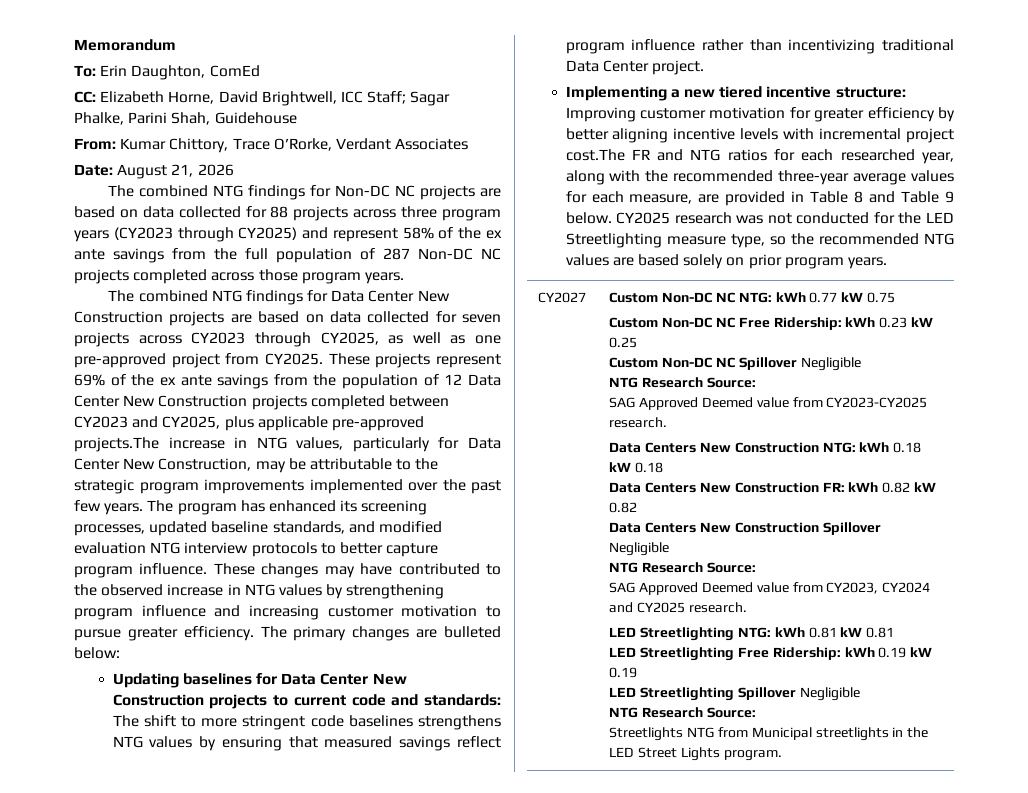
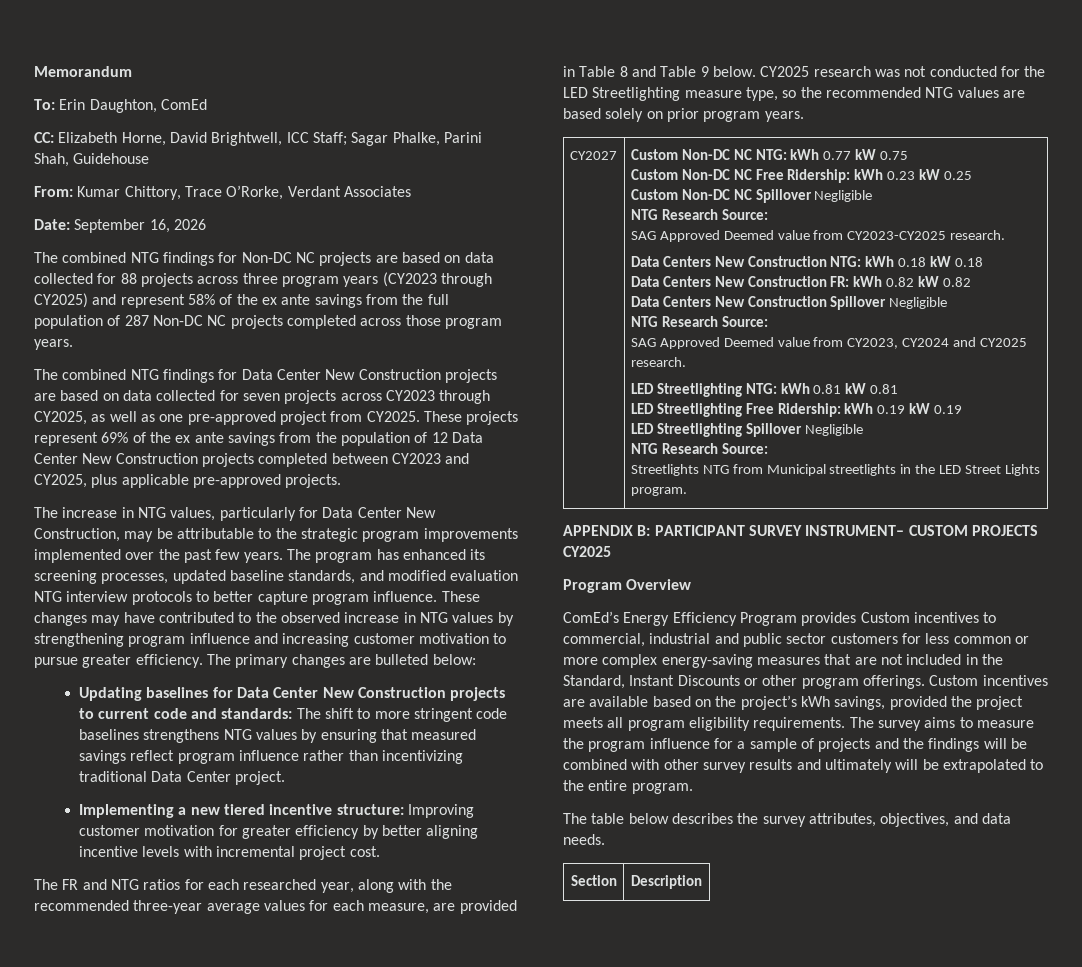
- Date: August 21, 2026
+ Date: September 16, 2026
- These projects represent 69% of the ex ante savings from the population of 12 Data Center New Construction projects completed between CY2023 and CY2025, plus applicable pre-approved projects.The increase in NTG values, particularly for Data Center New Construction, may be attributable to the strategic program improvements implemented over the past few years.
+ These projects represent 69% of the ex ante savings from the population of 12 Data Center New Construction projects completed between CY2023 and CY2025, plus applicable pre-approved projects.
+ The increase in NTG values, particularly for Data Center New Construction, may be attributable to the strategic program improvements implemented over the past few years.
- Implementing a new tiered incentive structure: Improving customer motivation for greater efficiency by better aligning incentive levels with incremental project cost.The FR and NTG ratios for each researched year, along with the recommended three-year average values for each measure, are provided in Table 8 and Table 9 below.
+ Implementing a new tiered incentive structure: Improving customer motivation for greater efficiency by better aligning incentive levels with incremental project cost.
+ The FR and NTG ratios for each researched year, along with the recommended three-year average values for each measure, are provided in Table 8 and Table 9 below.
+ APPENDIX B: PARTICIPANT SURVEY INSTRUMENT– CUSTOM PROJECTS CY2025
+ Program Overview
+ ComEd’s Energy Efficiency Program provides Custom incentives to commercial, industrial and public sector customers for less common or more complex energy-saving measures that are not included in the Standard, Instant Discounts or other program offerings. Custom incentives are available based on the project’s kWh savings, provided the project meets all program eligibility requirements. The survey aims to measure the program influence for a sample of projects and the findings will be combined with other survey results and ultimately will be extrapolated to the entire program.
+ The table below describes the survey attributes, objectives, and data needs.
+ Section | Description

